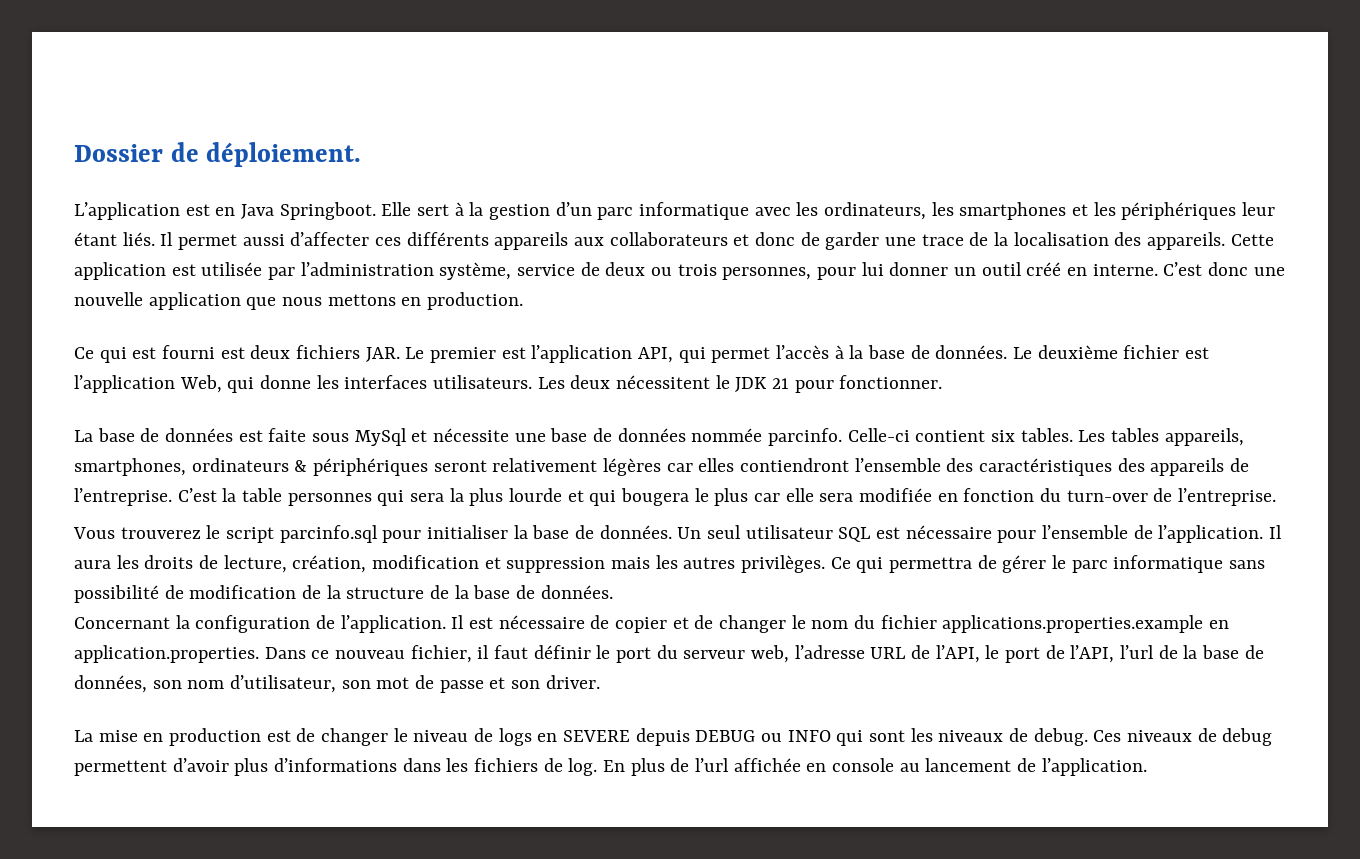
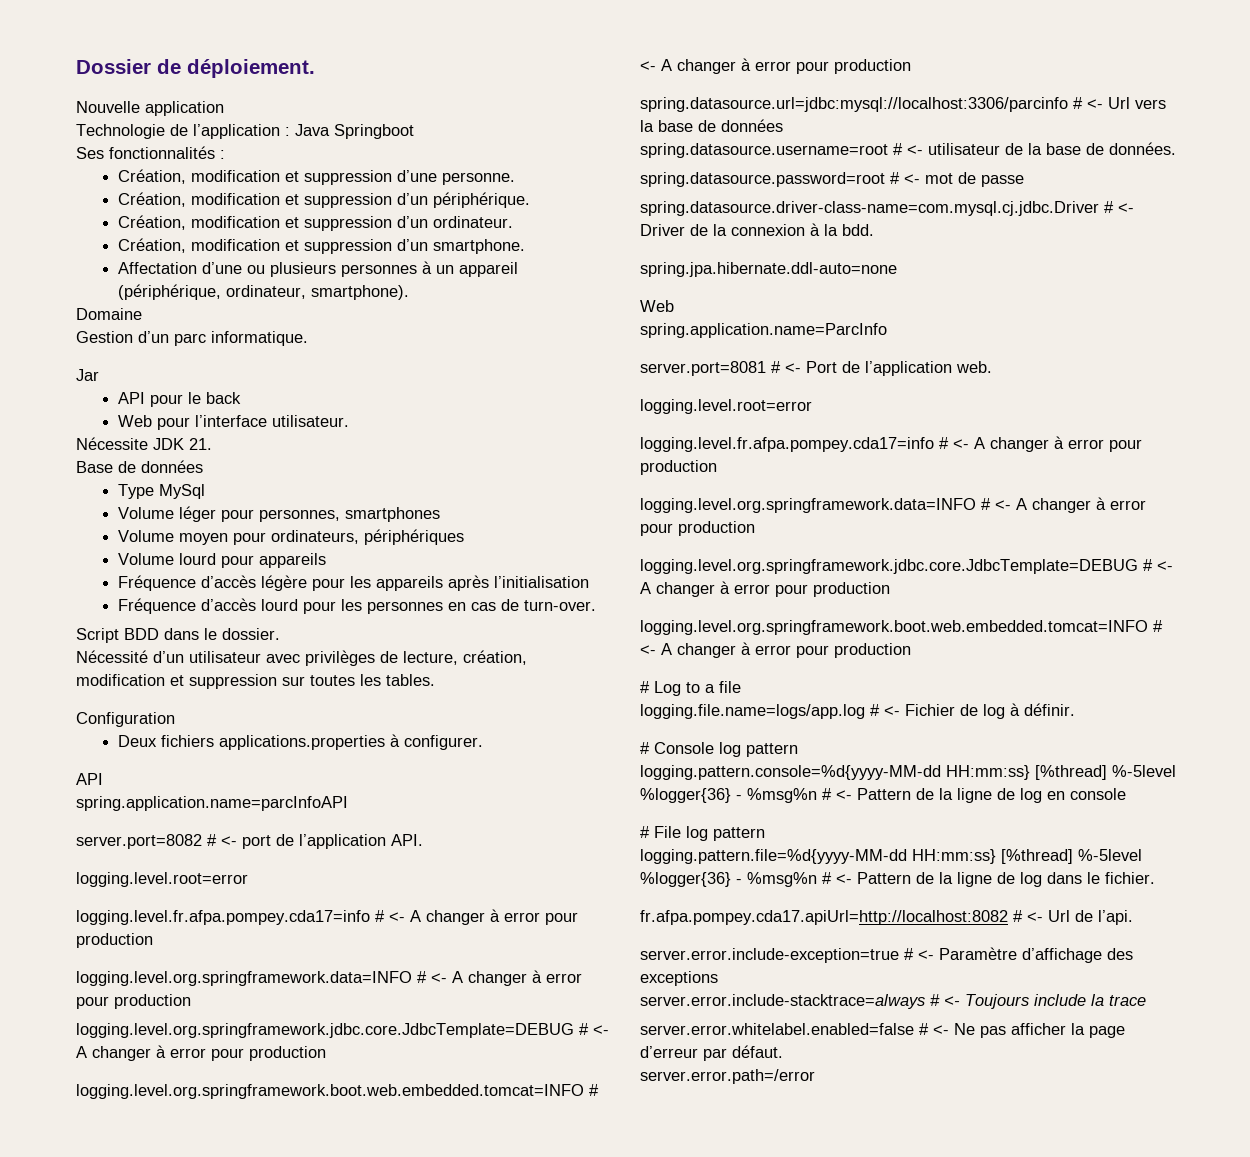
- L’application est en Java Springboot. Elle sert à la gestion d’un parc informatique avec les ordinateurs, les smartphones et les périphériques leur étant liés. Il permet aussi d’affecter ces différents appareils aux collaborateurs et donc de garder une trace de la localisation des appareils. Cette application est utilisée par l’administration système, service de deux ou trois personnes, pour lui donner un outil créé en interne. C’est donc une nouvelle application que nous mettons en production.
- Ce qui est fourni est deux fichiers JAR. Le premier est l’application API, qui permet l’accès à la base de données. Le deuxième fichier est l’application Web, qui donne les interfaces utilisateurs. Les deux nécessitent le JDK 21 pour fonctionner.
- La base de données est faite sous MySql et nécessite une base de données nommée parcinfo. Celle-ci contient six tables. Les tables appareils, smartphones, ordinateurs & périphériques seront relativement légères car elles contiendront l’ensemble des caractéristiques des appareils de l’entreprise. C’est la table personnes qui sera la plus lourde et qui bougera le plus car elle sera modifiée en fonction du turn-over de l’entreprise.
- Vous trouverez le script parcinfo.sql pour initialiser la base de données. Un seul utilisateur SQL est nécessaire pour l’ensemble de l’application. Il aura les droits de lecture, création, modification et suppression mais les autres privilèges. Ce qui permettra de gérer le parc informatique sans possibilité de modification de la structure de la base de données.
+ Nouvelle application
+ Technologie de l’application : Java Springboot
+ Ses fonctionnalités :
+ Création, modification et suppression d’une personne.
+ Création, modification et suppression d’un périphérique.
+ Création, modification et suppression d’un ordinateur.
+ Création, modification et suppression d’un smartphone.
+ Affectation d’une ou plusieurs personnes à un appareil (périphérique, ordinateur, smartphone).
+ Domaine
+ Gestion d’un parc informatique.
+ Jar
+ API pour le back
+ Web pour l’interface utilisateur.
+ Nécessite JDK 21.
+ Base de données
+ Type MySql
+ Volume léger pour personnes, smartphones
+ Volume moyen pour ordinateurs, périphériques
+ Volume lourd pour appareils
+ Fréquence d’accès légère pour les appareils après l’initialisation
+ Fréquence d’accès lourd pour les personnes en cas de turn-over.
+ Script BDD dans le dossier.
+ Nécessité d’un utilisateur avec privilèges de lecture, création, modification et suppression sur toutes les tables.
+ Configuration
+ Deux fichiers applications.properties à configurer.
+ API
+ spring.application.name=parcInfoAPI
+ server.port=8082 # <- port de l’application API.
+ logging.level.root=error
+ logging.level.fr.afpa.pompey.cda17=info # <- A changer à error pour production
+ logging.level.org.springframework.data=INFO # <- A changer à error pour production
+ logging.level.org.springframework.jdbc.core.JdbcTemplate=DEBUG # <- A changer à error pour production
+ logging.level.org.springframework.boot.web.embedded.tomcat=INFO # <- A changer à error pour production
+ spring.datasource.url=jdbc:mysql://localhost:3306/parcinfo # <- Url vers la base de données
+ spring.datasource.username=root # <- utilisateur de la base de données.
- Concernant la configuration de l’application. Il est nécessaire de copier et de changer le nom du fichier applications.properties.example en application.properties. Dans ce nouveau fichier, il faut définir le port du serveur web, l’adresse URL de l’API, le port de l’API, l’url de la base de données, son nom d’utilisateur, son mot de passe et son driver.
- La mise en production est de changer le niveau de logs en SEVERE depuis DEBUG ou INFO qui sont les niveaux de debug. Ces niveaux de debug permettent d’avoir plus d’informations dans les fichiers de log. En plus de l’url affichée en console au lancement de l’application.
+ spring.datasource.password=root # <- mot de passe
+ spring.datasource.driver-class-name=com.mysql.cj.jdbc.Driver # <- Driver de la connexion à la bdd.
+ spring.jpa.hibernate.ddl-auto=none
+ Web
+ spring.application.name=ParcInfo
+ server.port=8081 # <- Port de l’application web.
+ logging.level.root=error
+ logging.level.fr.afpa.pompey.cda17=info # <- A changer à error pour production
+ logging.level.org.springframework.data=INFO # <- A changer à error pour production
+ logging.level.org.springframework.jdbc.core.JdbcTemplate=DEBUG # <- A changer à error pour production
+ logging.level.org.springframework.boot.web.embedded.tomcat=INFO # <- A changer à error pour production
+ # Log to a file
+ logging.file.name=logs/app.log # <- Fichier de log à définir.
+ # Console log pattern
+ logging.pattern.console=%d{yyyy-MM-dd HH:mm:ss} [%thread] %-5level %logger{36} - %msg%n # <- Pattern de la ligne de log en console
+ # File log pattern
+ logging.pattern.file=%d{yyyy-MM-dd HH:mm:ss} [%thread] %-5level %logger{36} - %msg%n # <- Pattern de la ligne de log dans le fichier.
+ fr.afpa.pompey.cda17.apiUrl=http://localhost:8082 # <- Url de l’api.
+ server.error.include-exception=true # <- Paramètre d’affichage des exceptions
+ server.error.include-stacktrace=always # <- Toujours include la trace
+ server.error.whitelabel.enabled=false # <- Ne pas afficher la page d’erreur par défaut.
+ server.error.path=/error

